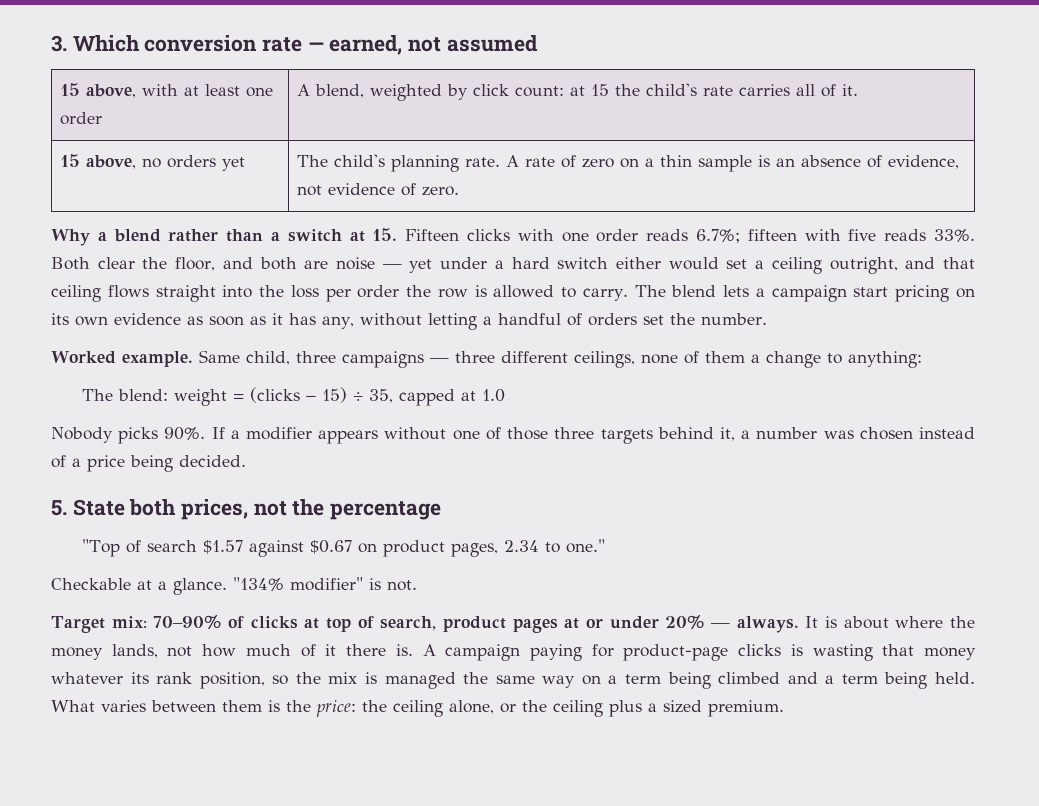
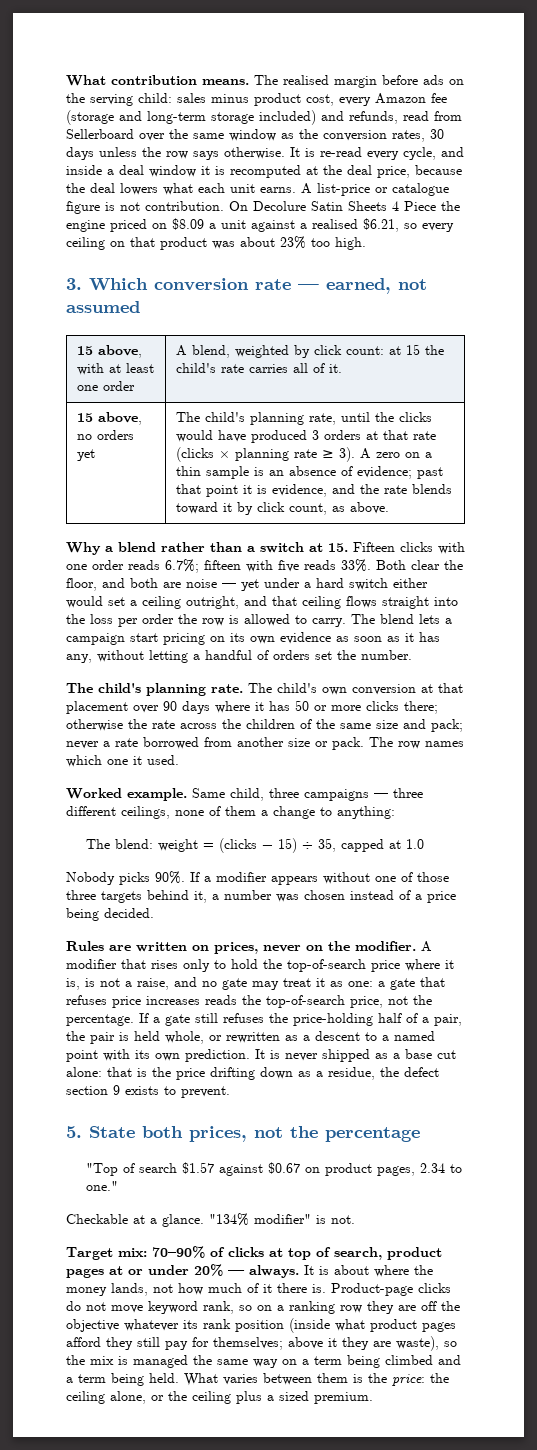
+ What contribution means. The realised margin before ads on the serving child: sales minus product cost, every Amazon fee (storage and long-term storage included) and refunds, read from Sellerboard over the same window as the conversion rates, 30 days unless the row says otherwise. It is re-read every cycle, and inside a deal window it is recomputed at the deal price, because the deal lowers what each unit earns. A list-price or catalogue figure is not contribution. On Decolure Satin Sheets 4 Piece the engine priced on $8.09 a unit against a realised $6.21, so every ceiling on that product was about 23% too high.
- The child's planning rate. A rate of zero on a thin sample is an absence of evidence, not evidence of zero.
+ The child's planning rate, until the clicks would have produced 3 orders at that rate (clicks × planning rate ≥ 3). A zero on a thin sample is an absence of evidence; past that point it is evidence, and the rate blends toward it by click count, as above.
+ The child's planning rate. The child's own conversion at that placement over 90 days where it has 50 or more clicks there; otherwise the rate across the children of the same size and pack; never a rate borrowed from another size or pack. The row names which one it used.
+ Rules are written on prices, never on the modifier. A modifier that rises only to hold the top-of-search price where it is, is not a raise, and no gate may treat it as one: a gate that refuses price increases reads the top-of-search price, not the percentage. If a gate still refuses the price-holding half of a pair, the pair is held whole, or rewritten as a descent to a named point with its own prediction. It is never shipped as a base cut alone: that is the price drifting down as a residue, the defect section 9 exists to prevent.
- A campaign paying for product-page clicks is wasting that money whatever its rank position, so the mix is managed the same way on a term being climbed and a term being held.
+ Product-page clicks do not move keyword rank, so on a ranking row they are off the objective whatever its rank position (inside what product pages afford they still pay for themselves; above it they are waste), so the mix is managed the same way on a term being climbed and a term being held.

